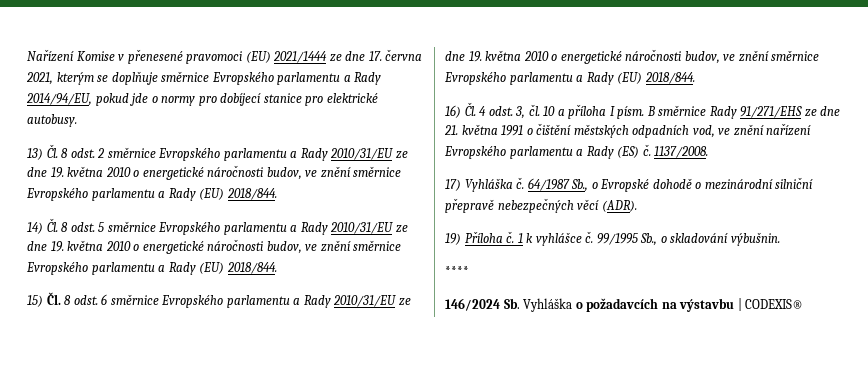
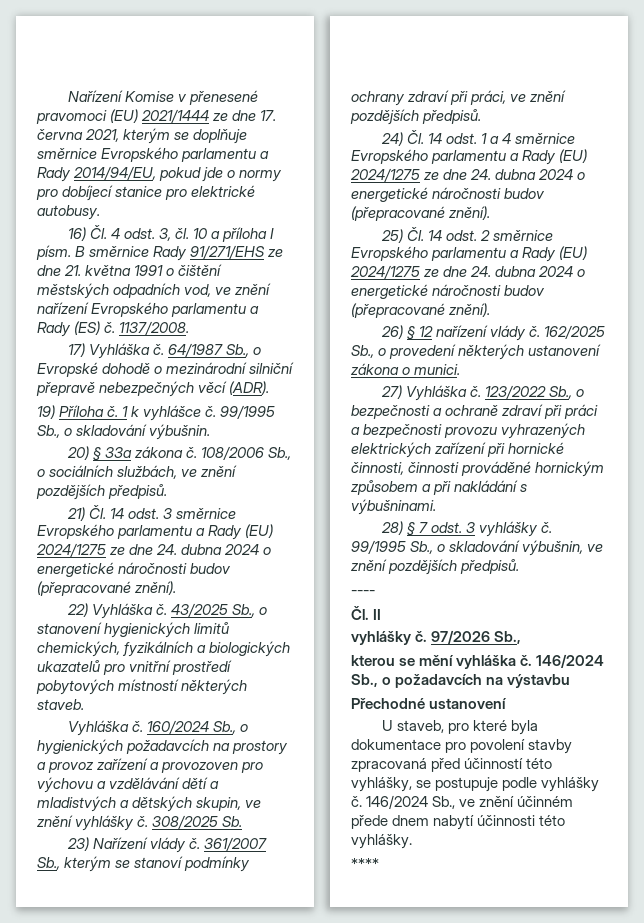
- 13) Čl. 8 odst. 2 směrnice Evropského parlamentu a Rady 2010/31/EU ze dne 19. května 2010 o energetické náročnosti budov, ve znění směrnice Evropského parlamentu a Rady (EU) 2018/844.
- 14) Čl. 8 odst. 5 směrnice Evropského parlamentu a Rady 2010/31/EU ze dne 19. května 2010 o energetické náročnosti budov, ve znění směrnice Evropského parlamentu a Rady (EU) 2018/844.
- 15) Čl. 8 odst. 6 směrnice Evropského parlamentu a Rady 2010/31/EU ze dne 19. května 2010 o energetické náročnosti budov, ve znění směrnice Evropského parlamentu a Rady (EU) 2018/844.
+ 20) § 33a zákona č. 108/2006 Sb., o sociálních službách, ve znění pozdějších předpisů.
+ 21) Čl. 14 odst. 3 směrnice Evropského parlamentu a Rady (EU) 2024/1275 ze dne 24. dubna 2024 o energetické náročnosti budov (přepracované znění).
+ 22) Vyhláška č. 43/2025 Sb., o stanovení hygienických limitů chemických, fyzikálních a biologických ukazatelů pro vnitřní prostředí pobytových místností některých staveb.
+ Vyhláška č. 160/2024 Sb., o hygienických požadavcích na prostory a provoz zařízení a provozoven pro výchovu a vzdělávání dětí a mladistvých a dětských skupin, ve znění vyhlášky č. 308/2025 Sb.
+ 23) Nařízení vlády č. 361/2007 Sb., kterým se stanoví podmínky ochrany zdraví při práci, ve znění pozdějších předpisů.
+ 24) Čl. 14 odst. 1 a 4 směrnice Evropského parlamentu a Rady (EU) 2024/1275 ze dne 24. dubna 2024 o energetické náročnosti budov (přepracované znění).
+ 25) Čl. 14 odst. 2 směrnice Evropského parlamentu a Rady (EU) 2024/1275 ze dne 24. dubna 2024 o energetické náročnosti budov (přepracované znění).
+ 26) § 12 nařízení vlády č. 162/2025 Sb., o provedení některých ustanovení zákona o munici.
+ 27) Vyhláška č. 123/2022 Sb., o bezpečnosti a ochraně zdraví při práci a bezpečnosti provozu vyhrazených elektrických zařízení při hornické činnosti, činnosti prováděné hornickým způsobem a při nakládání s výbušninami.
+ 28) § 7 odst. 3 vyhlášky č. 99/1995 Sb., o skladování výbušnin, ve znění pozdějších předpisů.
+ ----
+ Čl. II
+ vyhlášky č. 97/2026 Sb.,
+ kterou se mění vyhláška č. 146/2024 Sb., o požadavcích na výstavbu
+ Přechodné ustanovení
+ U staveb, pro které byla dokumentace pro povolení stavby zpracovaná před účinností této vyhlášky, se postupuje podle vyhlášky č. 146/2024 Sb., ve znění účinném přede dnem nabytí účinnosti této vyhlášky.
  ****
- 146/2024 Sb. Vyhláška o požadavcích na výstavbu | CODEXIS®

